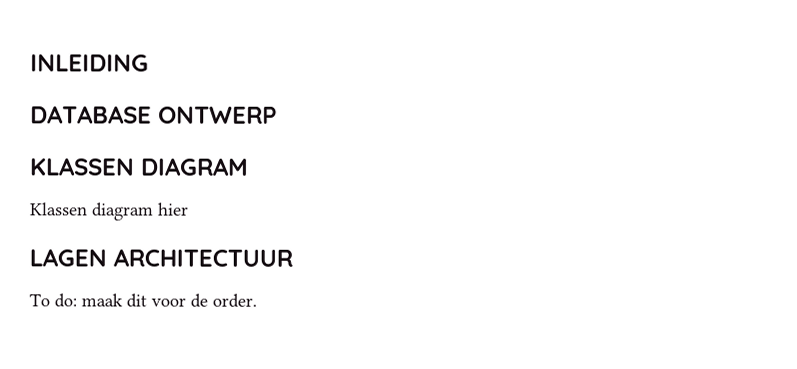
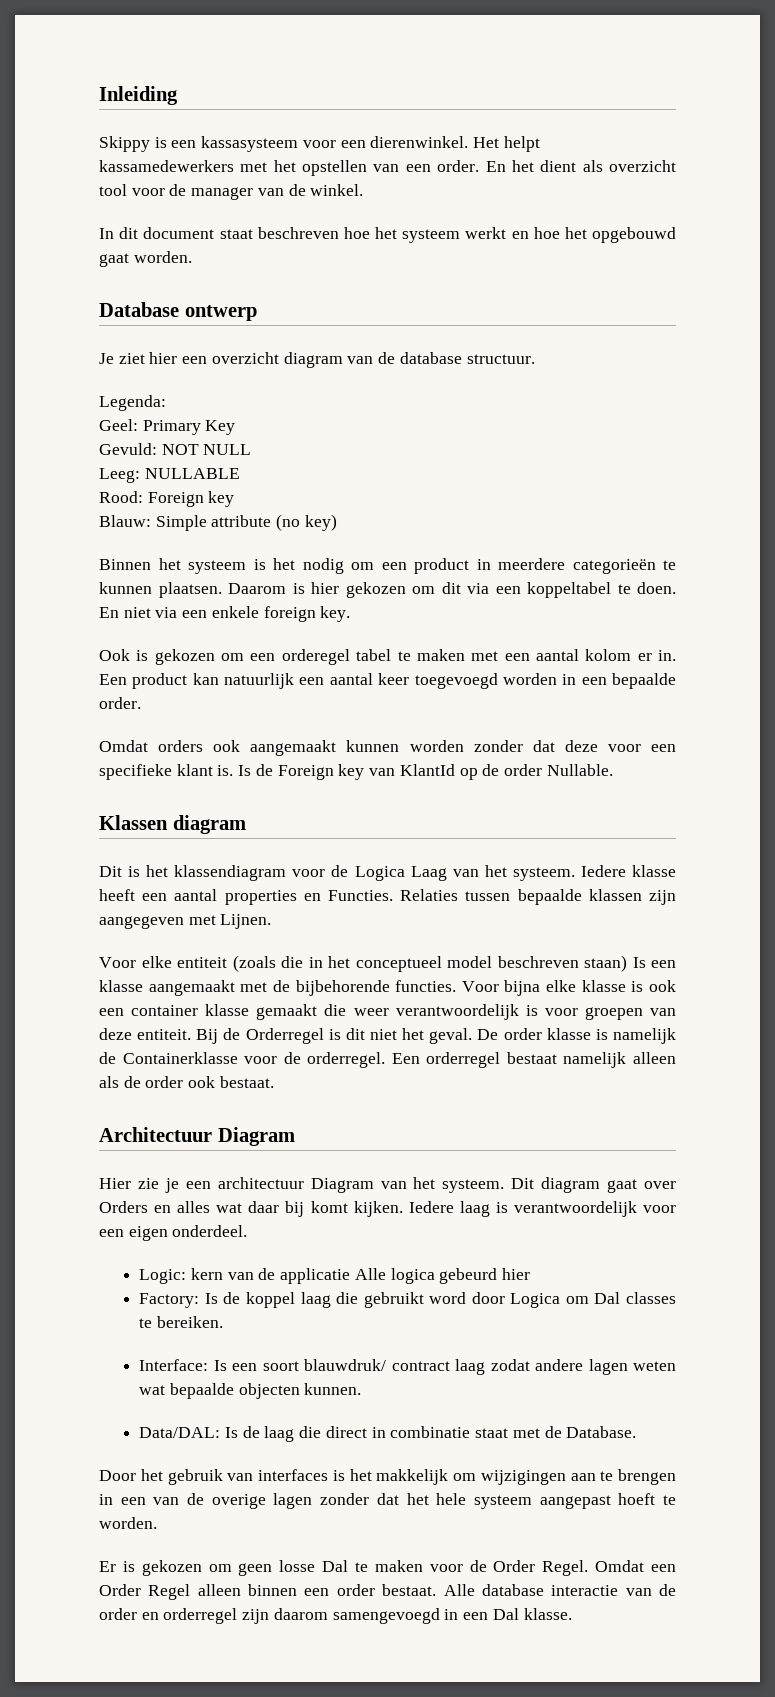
- INLEIDING
- DATABASE ONTWERP
- KLASSEN DIAGRAM
- Klassen diagram hier
- LAGEN ARCHITECTUUR
- To do: maak dit voor de order.
+ Inleiding
+ Skippy is een kassasysteem voor een dierenwinkel. Het helpt kassamedewerkers met het opstellen van een order. En het dient als overzicht tool voor de manager van de winkel.
+ In dit document staat beschreven hoe het systeem werkt en hoe het opgebouwd gaat worden.
+ Database ontwerp
+ Je ziet hier een overzicht diagram van de database structuur.
+ Legenda:
+ Geel: Primary Key
+ Gevuld: NOT NULL
+ Leeg: NULLABLE
+ Rood: Foreign key
+ Blauw: Simple attribute (no key)
+ Binnen het systeem is het nodig om een product in meerdere categorieën te kunnen plaatsen. Daarom is hier gekozen om dit via een koppeltabel te doen. En niet via een enkele foreign key.
+ Ook is gekozen om een orderegel tabel te maken met een aantal kolom er in. Een product kan natuurlijk een aantal keer toegevoegd worden in een bepaalde order.
+ Omdat orders ook aangemaakt kunnen worden zonder dat deze voor een specifieke klant is. Is de Foreign key van KlantId op de order Nullable.
+ Klassen diagram
+ Dit is het klassendiagram voor de Logica Laag van het systeem. Iedere klasse heeft een aantal properties en Functies. Relaties tussen bepaalde klassen zijn aangegeven met Lijnen.
+ Voor elke entiteit (zoals die in het conceptueel model beschreven staan) Is een klasse aangemaakt met de bijbehorende functies. Voor bijna elke klasse is ook een container klasse gemaakt die weer verantwoordelijk is voor groepen van deze entiteit. Bij de Orderregel is dit niet het geval. De order klasse is namelijk de Containerklasse voor de orderregel. Een orderregel bestaat namelijk alleen als de order ook bestaat.
+ Architectuur Diagram
+ Hier zie je een architectuur Diagram van het systeem. Dit diagram gaat over Orders en alles wat daar bij komt kijken. Iedere laag is verantwoordelijk voor een eigen onderdeel.
+ Logic: kern van de applicatie Alle logica gebeurd hier
+ Factory: Is de koppel laag die gebruikt word door Logica om Dal classes te bereiken.
+ Interface: Is een soort blauwdruk/ contract laag zodat andere lagen weten wat bepaalde objecten kunnen.
+ Data/DAL: Is de laag die direct in combinatie staat met de Database.
+ Door het gebruik van interfaces is het makkelijk om wijzigingen aan te brengen in een van de overige lagen zonder dat het hele systeem aangepast hoeft te worden.
+ Er is gekozen om geen losse Dal te maken voor de Order Regel. Omdat een Order Regel alleen binnen een order bestaat. Alle database interactie van de order en orderregel zijn daarom samengevoegd in een Dal klasse.

